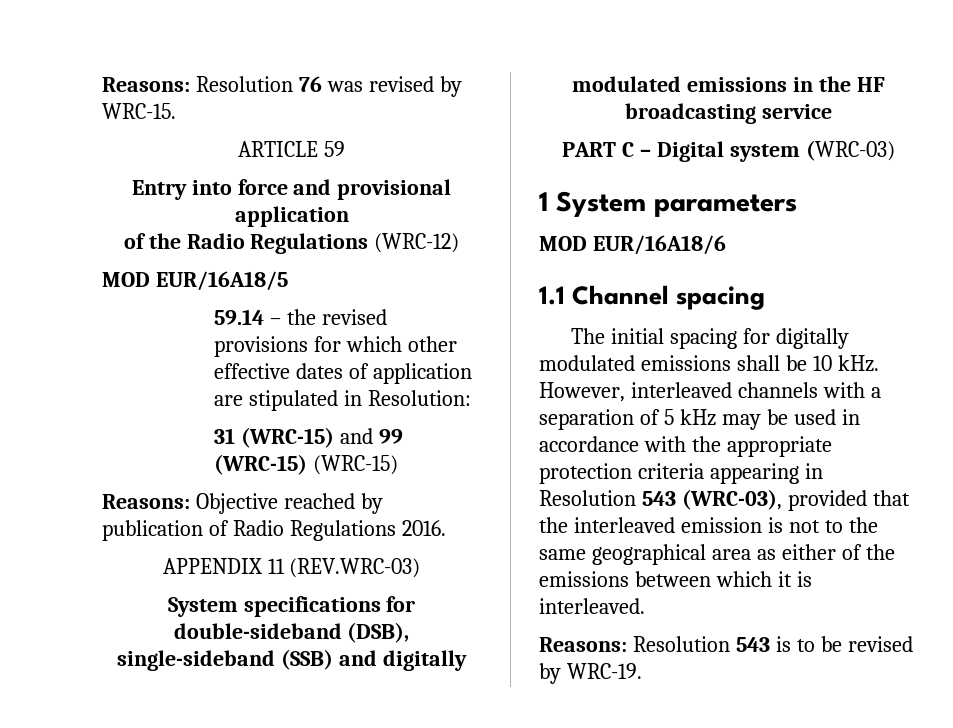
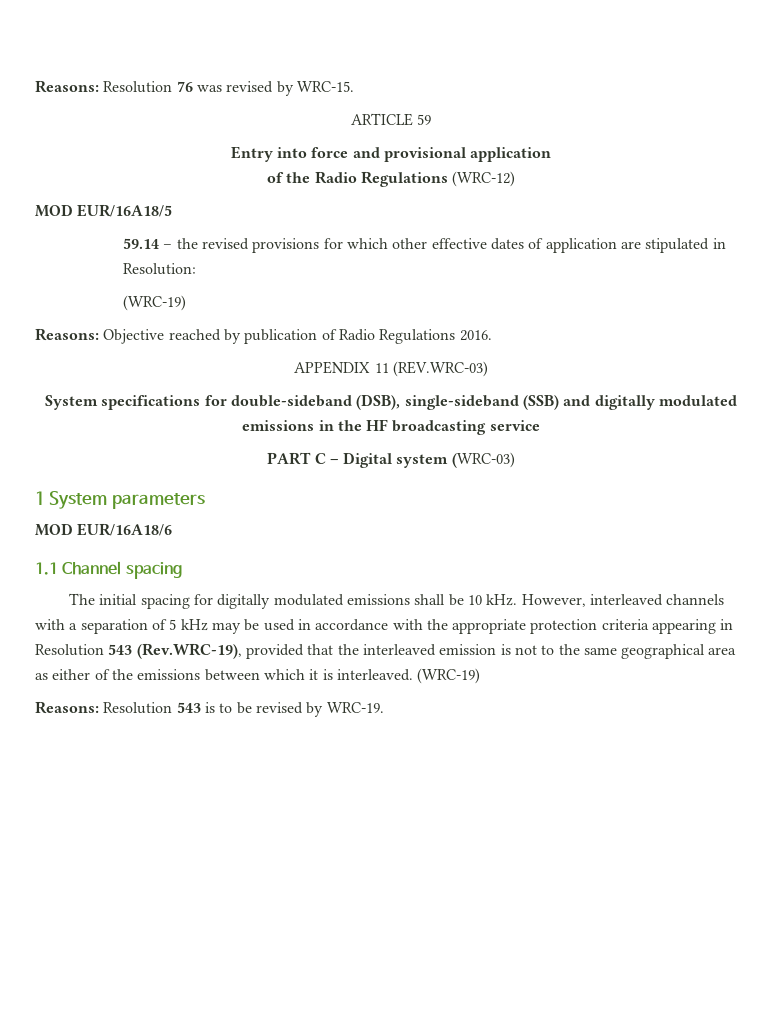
  59.14 – the revised provisions for which other effective dates of application are stipulated in Resolution:
- 31 (WRC-15) and 99 (WRC-15) (WRC-15)
+ (WRC-19)
- However, interleaved channels with a separation of 5 kHz may be used in accordance with the appropriate protection criteria appearing in Resolution 543 (WRC-03), provided that the interleaved emission is not to the same geographical area as either of the emissions between which it is interleaved.
+ However, interleaved channels with a separation of 5 kHz may be used in accordance with the appropriate protection criteria appearing in Resolution 543 (Rev.WRC-19), provided that the interleaved emission is not to the same geographical area as either of the emissions between which it is interleaved. (WRC-19)

